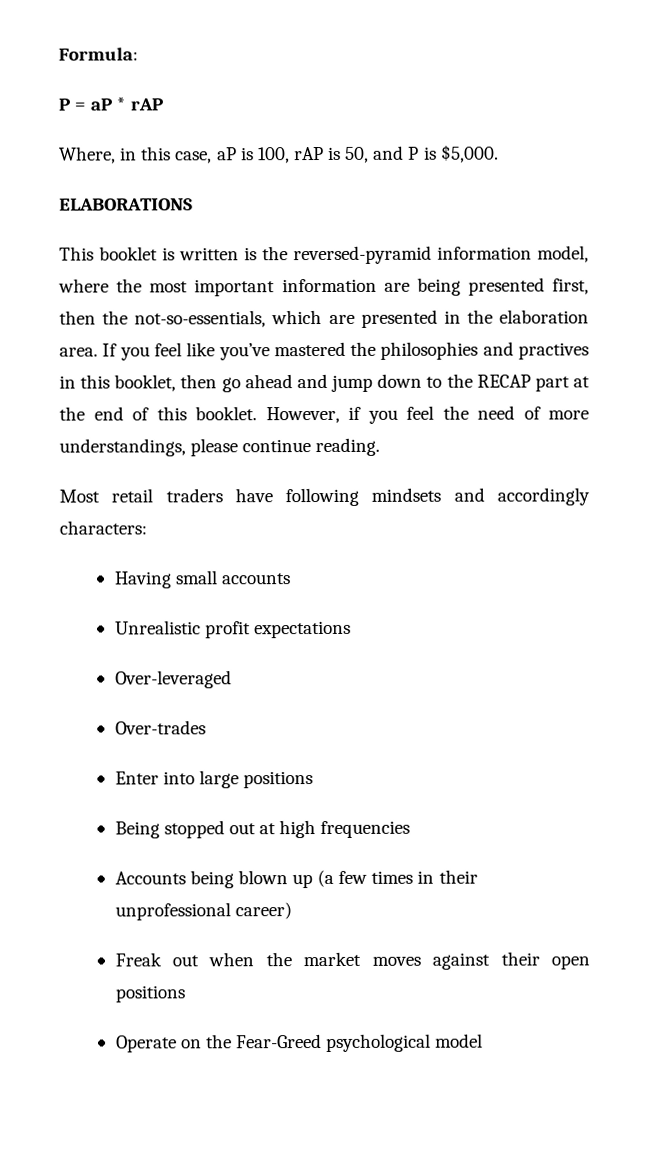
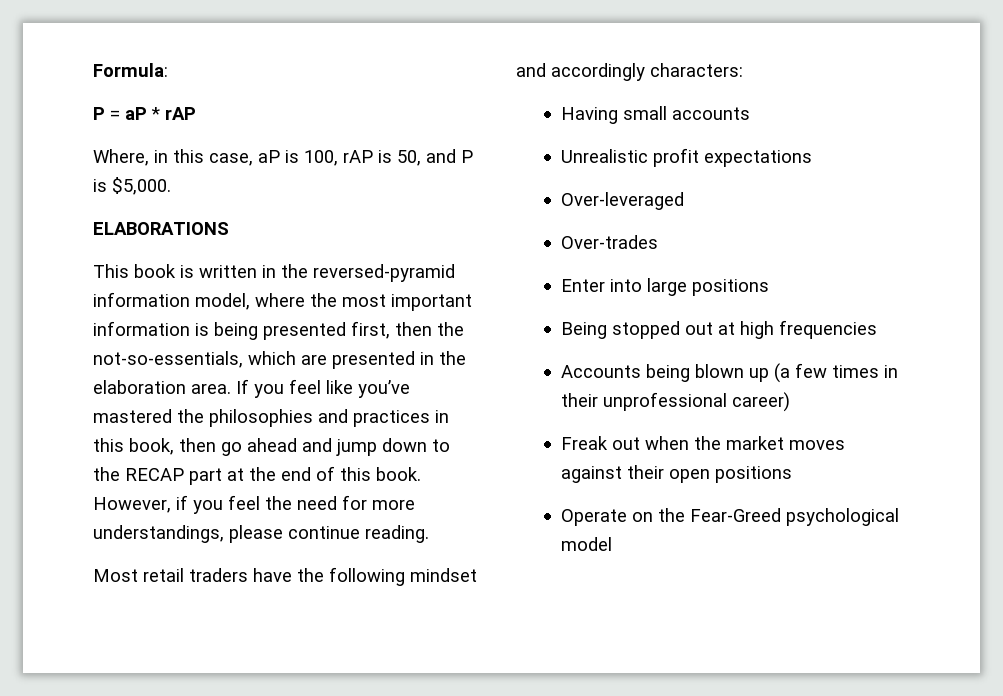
- This booklet is written is the reversed-pyramid information model, where the most important information are being presented first, then the not-so-essentials, which are presented in the elaboration area.
+ This book is written in the reversed-pyramid information model, where the most important information is being presented first, then the not-so-essentials, which are presented in the elaboration area.
- If you feel like you’ve mastered the philosophies and practives in this booklet, then go ahead and jump down to the RECAP part at the end of this booklet.
+ If you feel like you’ve mastered the philosophies and practices in this book, then go ahead and jump down to the RECAP part at the end of this book.
- However, if you feel the need of more understandings, please continue reading.
+ However, if you feel the need for more understandings, please continue reading.
- Most retail traders have following mindsets and accordingly characters:
+ Most retail traders have the following mindset and accordingly characters:

